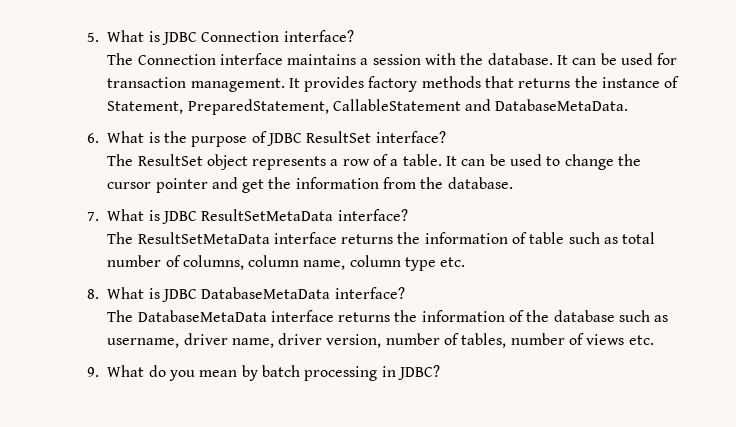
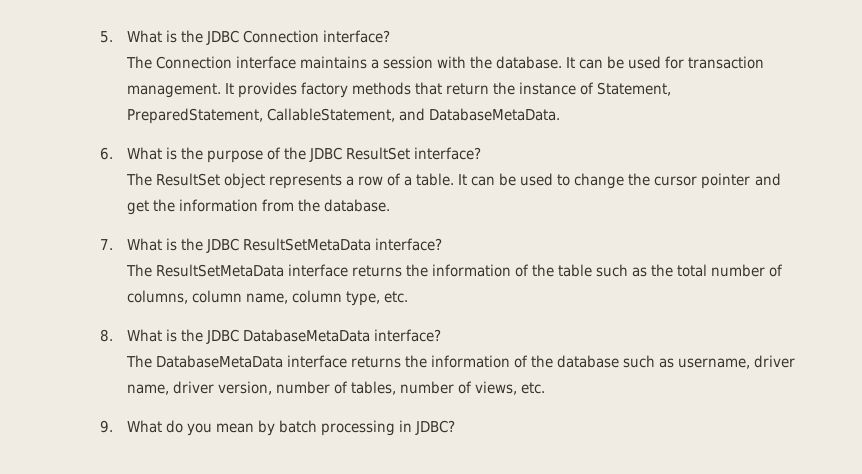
- 5. What is JDBC Connection interface?
+ 5. What is the JDBC Connection interface?
- It provides factory methods that returns the instance of Statement, PreparedStatement, CallableStatement and DatabaseMetaData.
+ It provides factory methods that return the instance of Statement, PreparedStatement, CallableStatement, and DatabaseMetaData.
- 6. What is the purpose of JDBC ResultSet interface?
+ 6. What is the purpose of the JDBC ResultSet interface?
- 7. What is JDBC ResultSetMetaData interface?
+ 7. What is the JDBC ResultSetMetaData interface?
- The ResultSetMetaData interface returns the information of table such as total number of columns, column name, column type etc.
+ The ResultSetMetaData interface returns the information of the table such as the total number of columns, column name, column type, etc.
- 8. What is JDBC DatabaseMetaData interface?
+ 8. What is the JDBC DatabaseMetaData interface?
- The DatabaseMetaData interface returns the information of the database such as username, driver name, driver version, number of tables, number of views etc.
+ The DatabaseMetaData interface returns the information of the database such as username, driver name, driver version, number of tables, number of views, etc.

